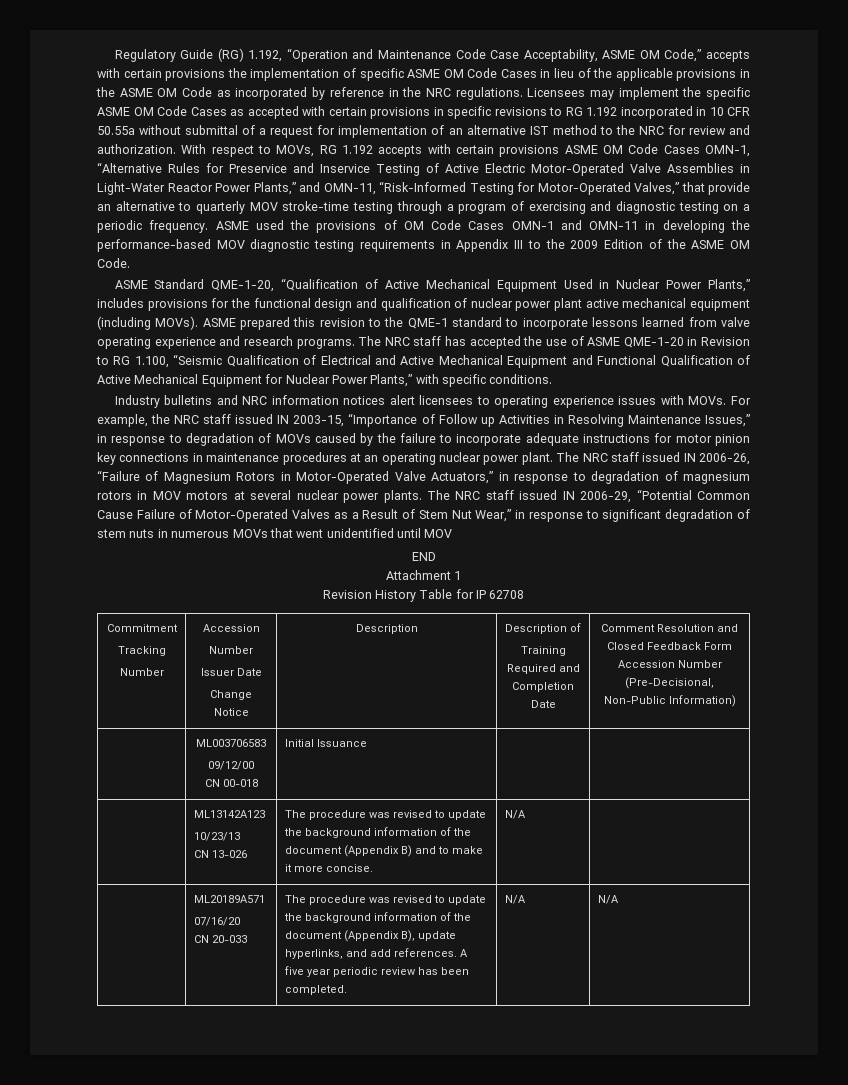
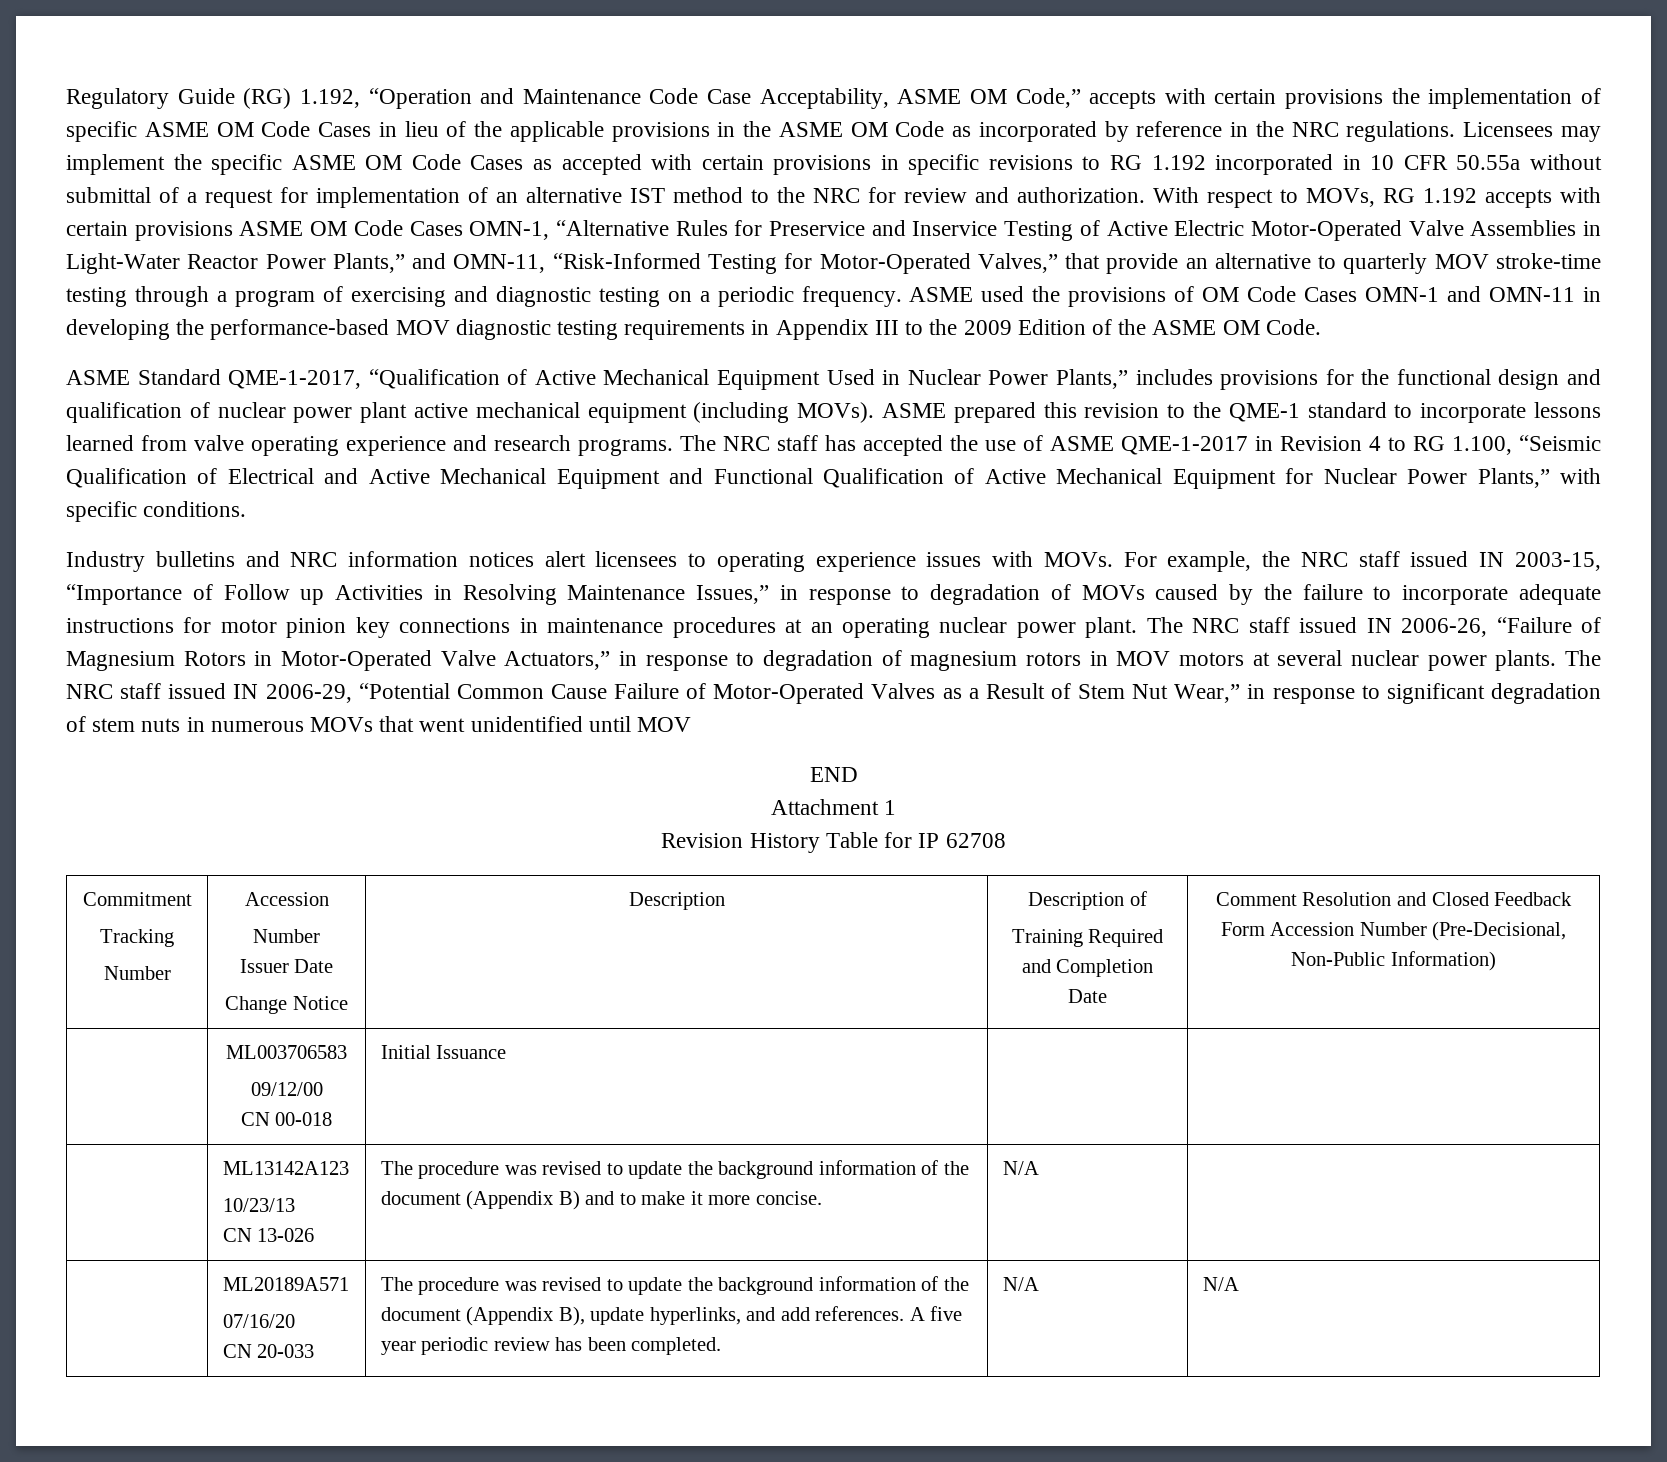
- ASME Standard QME-1-20, “Qualification of Active Mechanical Equipment Used in Nuclear Power Plants,” includes provisions for the functional design and qualification of nuclear power plant active mechanical equipment (including MOVs).
+ ASME Standard QME-1-2017, “Qualification of Active Mechanical Equipment Used in Nuclear Power Plants,” includes provisions for the functional design and qualification of nuclear power plant active mechanical equipment (including MOVs).
- The NRC staff has accepted the use of ASME QME-1-20 in Revision to RG 1.100, “Seismic Qualification of Electrical and Active Mechanical Equipment and Functional Qualification of Active Mechanical Equipment for Nuclear Power Plants,” with specific conditions.
+ The NRC staff has accepted the use of ASME QME-1-2017 in Revision 4 to RG 1.100, “Seismic Qualification of Electrical and Active Mechanical Equipment and Functional Qualification of Active Mechanical Equipment for Nuclear Power Plants,” with specific conditions.

